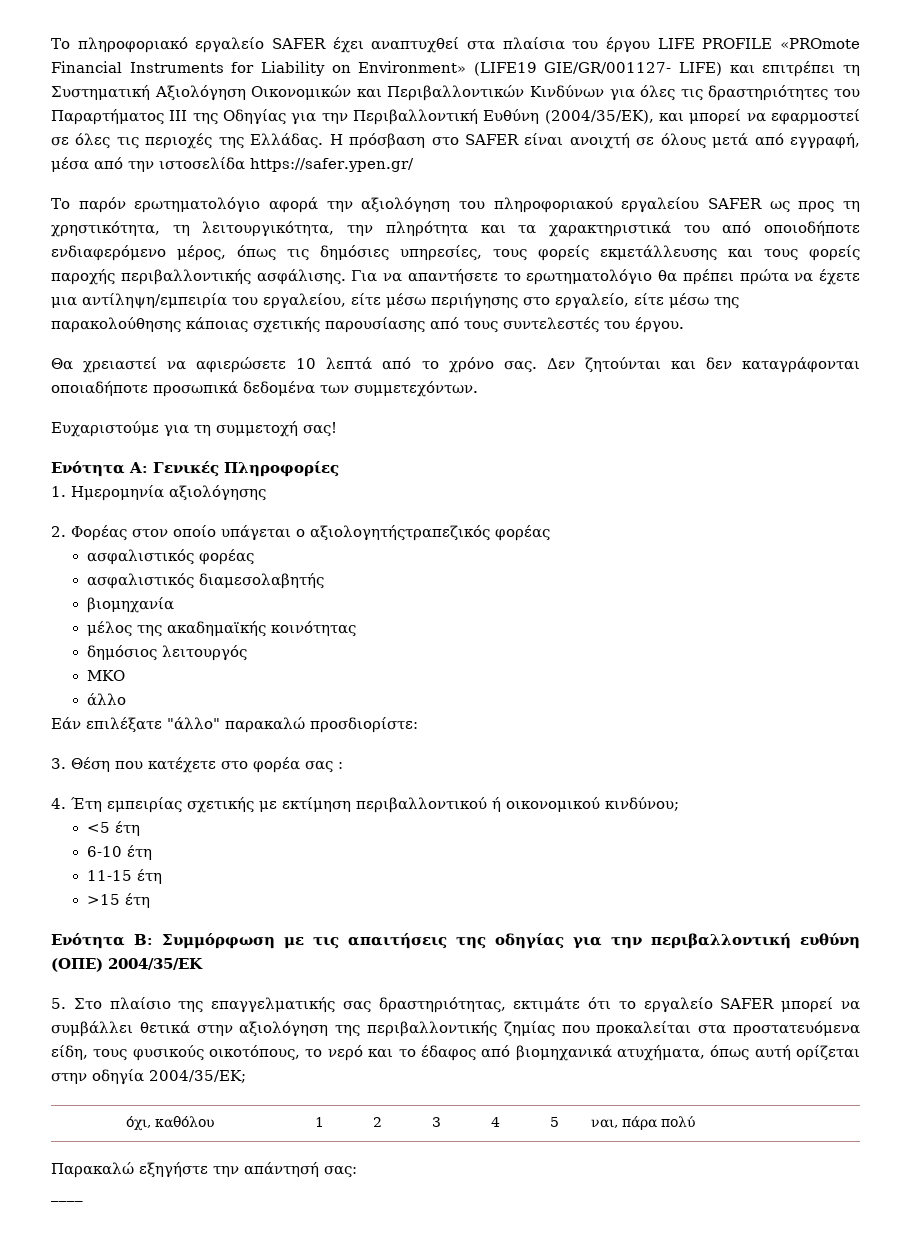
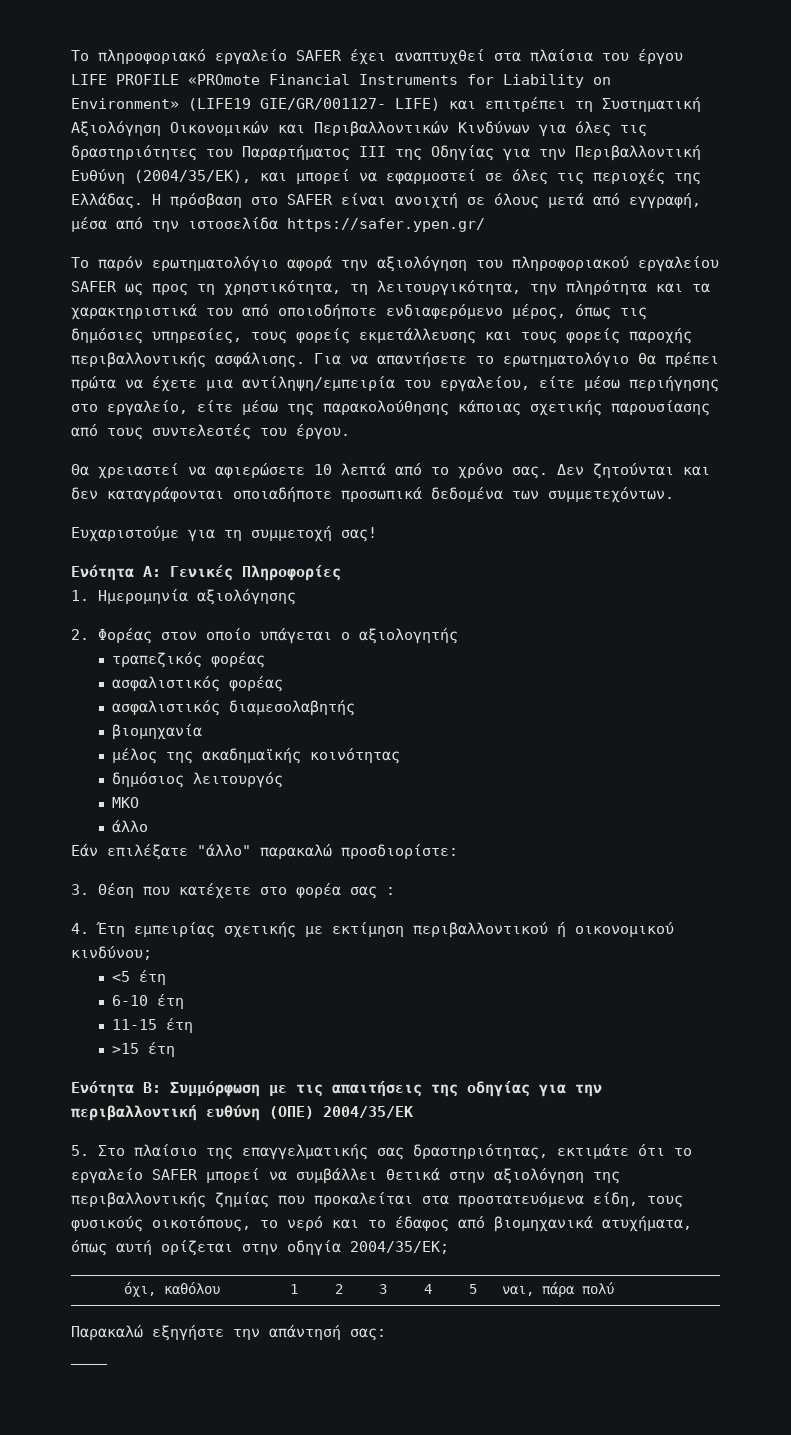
- 2. Φορέας στον οποίο υπάγεται ο αξιολογητήςτραπεζικός φορέας
+ 2. Φορέας στον οποίο υπάγεται ο αξιολογητής
+ τραπεζικός φορέας

